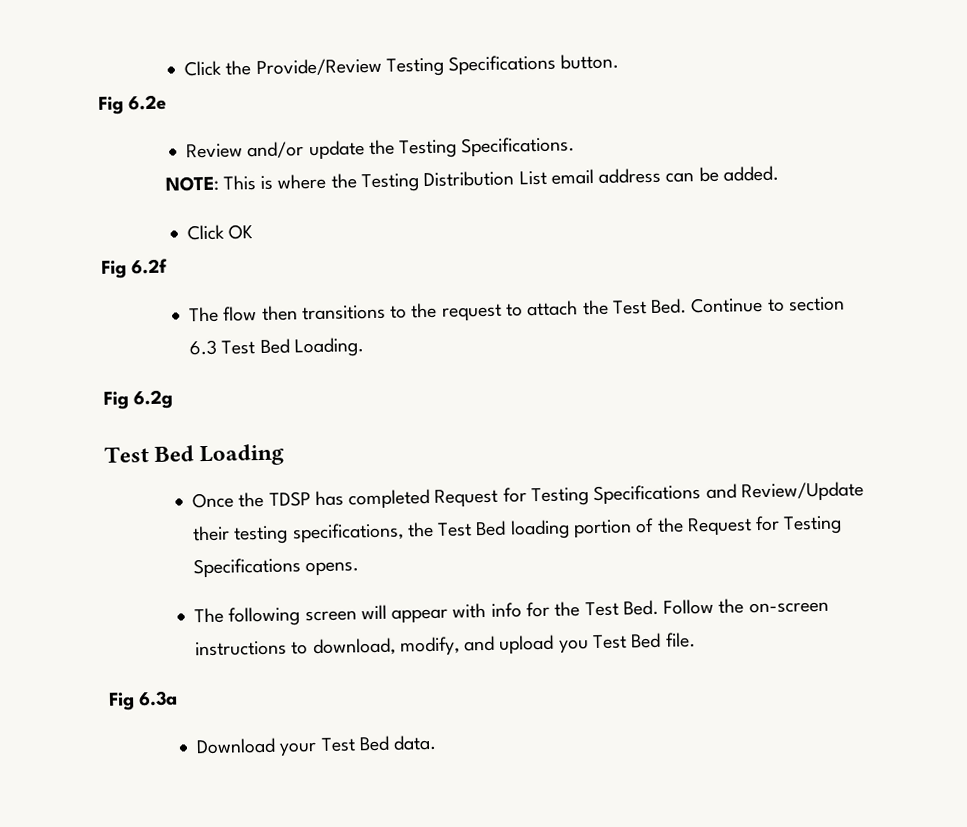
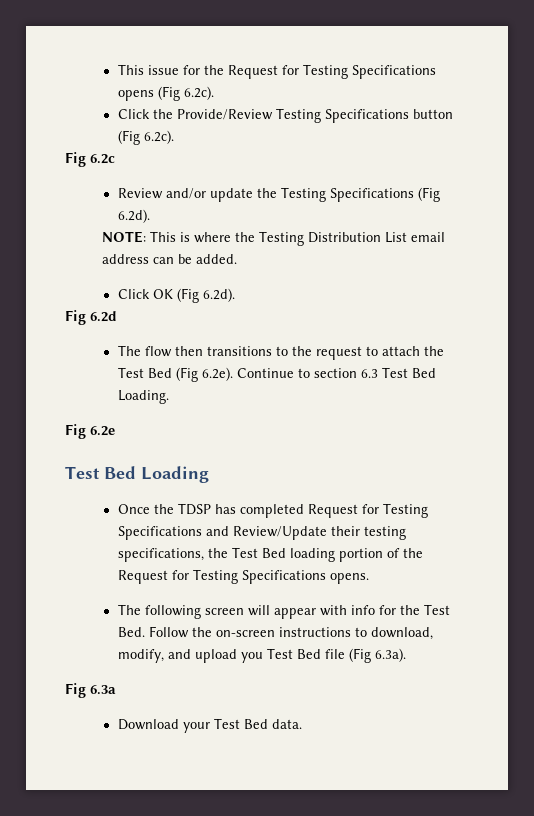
+ This issue for the Request for Testing Specifications opens (Fig 6.2c).
- Click the Provide/Review Testing Specifications button.
- Fig 6.2e
+ Click the Provide/Review Testing Specifications button (Fig 6.2c).
+ Fig 6.2c
- Review and/or update the Testing Specifications.
+ Review and/or update the Testing Specifications (Fig 6.2d).
- Click OK
- Fig 6.2f
+ Click OK (Fig 6.2d).
+ Fig 6.2d
- The flow then transitions to the request to attach the Test Bed. Continue to section 6.3 Test Bed Loading.
+ The flow then transitions to the request to attach the Test Bed (Fig 6.2e). Continue to section 6.3 Test Bed Loading.
- Fig 6.2g
+ Fig 6.2e
- The following screen will appear with info for the Test Bed. Follow the on-screen instructions to download, modify, and upload you Test Bed file.
+ The following screen will appear with info for the Test Bed. Follow the on-screen instructions to download, modify, and upload you Test Bed file (Fig 6.3a).

